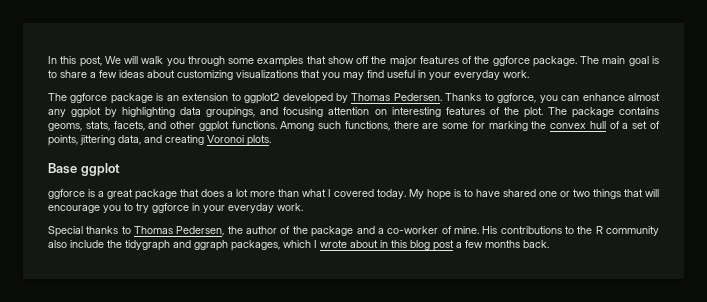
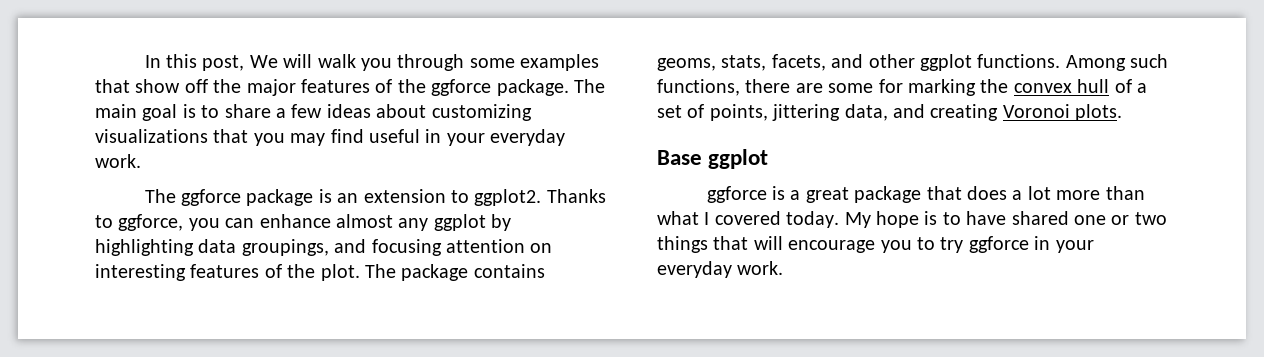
- The ggforce package is an extension to ggplot2 developed by Thomas Pedersen.
+ The ggforce package is an extension to ggplot2.
- Special thanks to Thomas Pedersen, the author of the package and a co-worker of mine. His contributions to the R community also include the tidygraph and ggraph packages, which I wrote about in this blog post a few months back.

